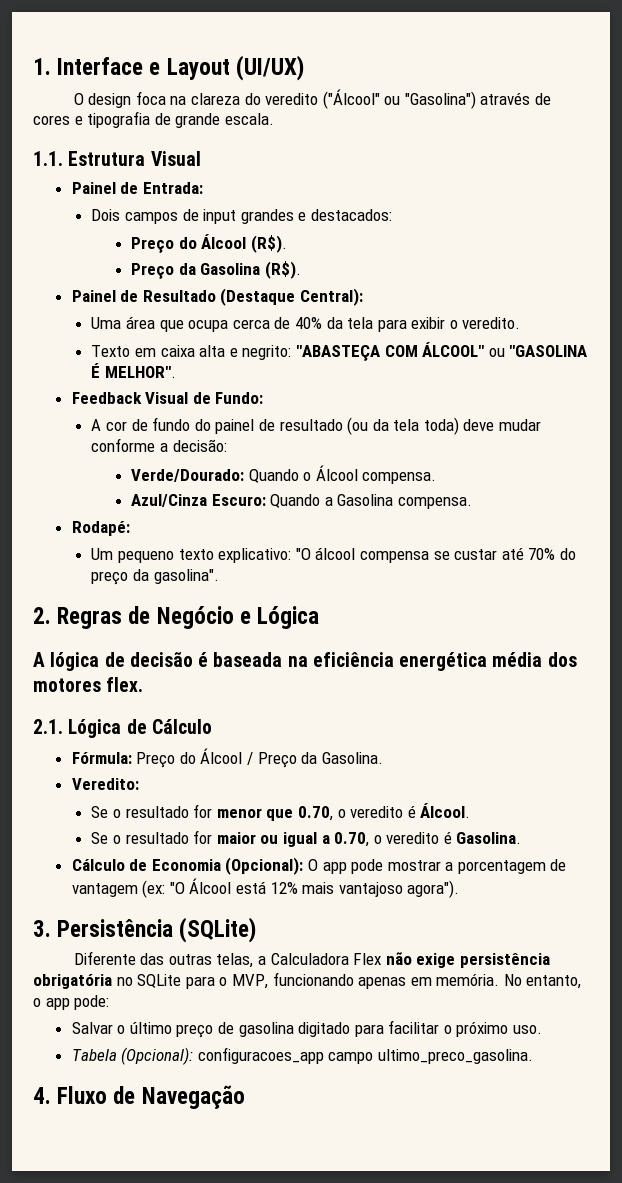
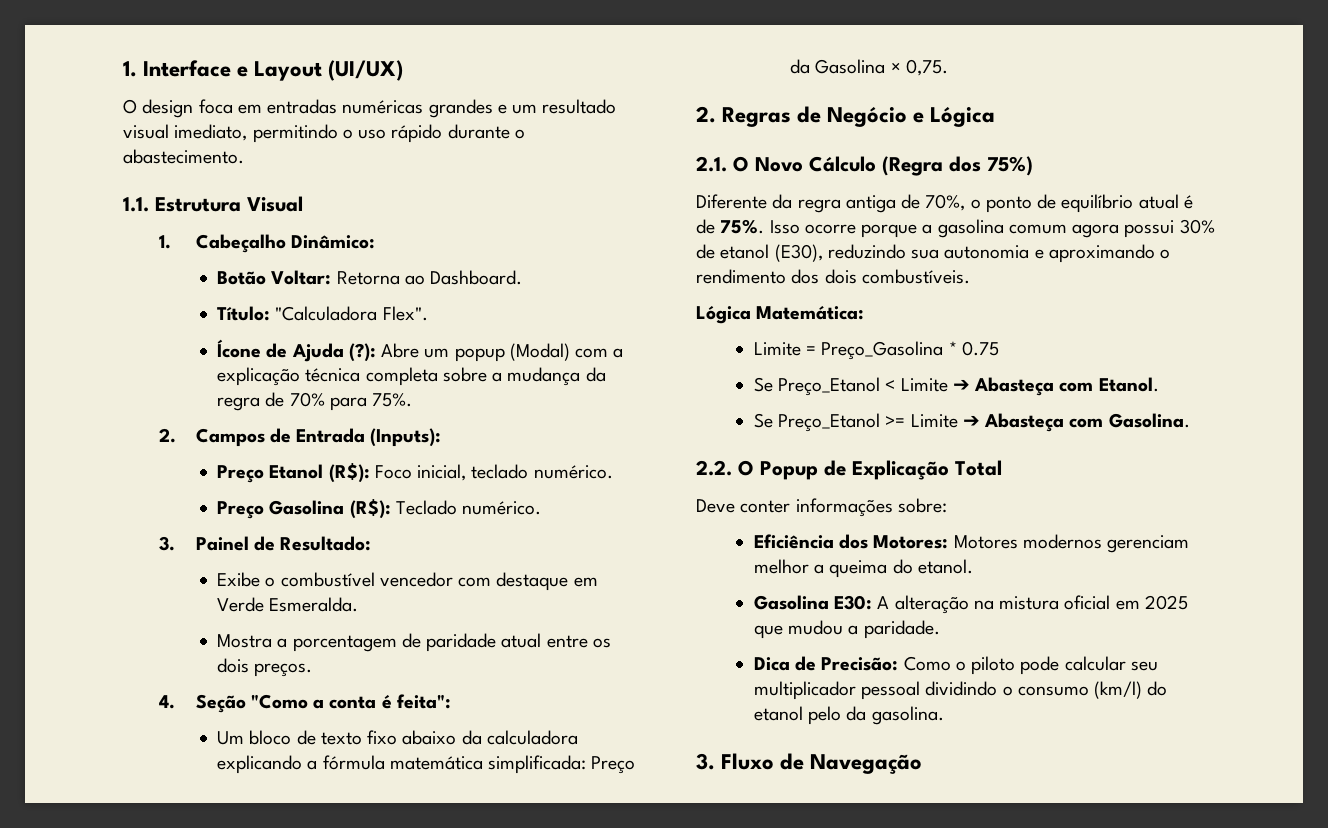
- O design foca na clareza do veredito ("Álcool" ou "Gasolina") através de cores e tipografia de grande escala.
+ O design foca em entradas numéricas grandes e um resultado visual imediato, permitindo o uso rápido durante o abastecimento.
  1.1. Estrutura Visual
- Painel de Entrada:
- Dois campos de input grandes e destacados:
- Preço do Álcool (R$).
- Preço da Gasolina (R$).
- Painel de Resultado (Destaque Central):
- Uma área que ocupa cerca de 40% da tela para exibir o veredito.
- Texto em caixa alta e negrito: "ABASTEÇA COM ÁLCOOL" ou "GASOLINA É MELHOR".
- Feedback Visual de Fundo:
- A cor de fundo do painel de resultado (ou da tela toda) deve mudar conforme a decisão:
- Verde/Dourado: Quando o Álcool compensa.
- Azul/Cinza Escuro: Quando a Gasolina compensa.
- Rodapé:
- Um pequeno texto explicativo: "O álcool compensa se custar até 70% do preço da gasolina".
+ 1. Cabeçalho Dinâmico:
+ Botão Voltar: Retorna ao Dashboard.
+ Título: "Calculadora Flex".
+ Ícone de Ajuda (?): Abre um popup (Modal) com a explicação técnica completa sobre a mudança da regra de 70% para 75%.
+ 2. Campos de Entrada (Inputs):
+ Preço Etanol (R$): Foco inicial, teclado numérico.
+ Preço Gasolina (R$): Teclado numérico.
+ 3. Painel de Resultado:
+ Exibe o combustível vencedor com destaque em Verde Esmeralda.
+ Mostra a porcentagem de paridade atual entre os dois preços.
+ 4. Seção "Como a conta é feita":
+ Um bloco de texto fixo abaixo da calculadora explicando a fórmula matemática simplificada: Preço da Gasolina × 0,75.
- A lógica de decisão é baseada na eficiência energética média dos motores flex.
- 2.1. Lógica de Cálculo
- Fórmula: Preço do Álcool / Preço da Gasolina.
- Veredito:
- Se o resultado for menor que 0.70, o veredito é Álcool.
- Se o resultado for maior ou igual a 0.70, o veredito é Gasolina.
- Cálculo de Economia (Opcional): O app pode mostrar a porcentagem de vantagem (ex: "O Álcool está 12% mais vantajoso agora").
- 3. Persistência (SQLite)
- Diferente das outras telas, a Calculadora Flex não exige persistência obrigatória no SQLite para o MVP, funcionando apenas em memória. No entanto, o app pode:
- Salvar o último preço de gasolina digitado para facilitar o próximo uso.
- Tabela (Opcional): configuracoes_app campo ultimo_preco_gasolina.
- 4. Fluxo de Navegação
+ 2.1. O Novo Cálculo (Regra dos 75%)
+ Diferente da regra antiga de 70%, o ponto de equilíbrio atual é de 75%. Isso ocorre porque a gasolina comum agora possui 30% de etanol (E30), reduzindo sua autonomia e aproximando o rendimento dos dois combustíveis.
+ Lógica Matemática:
+ Limite = Preço_Gasolina * 0.75
+ Se Preço_Etanol < Limite ➔ Abasteça com Etanol.
+ Se Preço_Etanol >= Limite ➔ Abasteça com Gasolina.
+ 2.2. O Popup de Explicação Total
+ Deve conter informações sobre:
+ Eficiência dos Motores: Motores modernos gerenciam melhor a queima do etanol.
+ Gasolina E30: A alteração na mistura oficial em 2025 que mudou a paridade.
+ Dica de Precisão: Como o piloto pode calcular seu multiplicador pessoal dividindo o consumo (km/l) do etanol pelo da gasolina.
+ 3. Fluxo de Navegação

